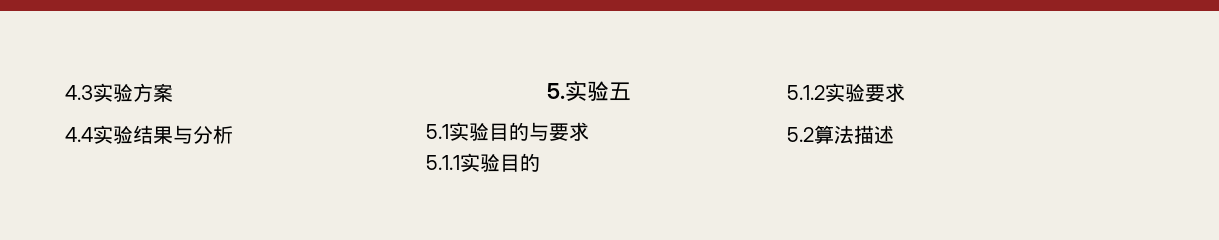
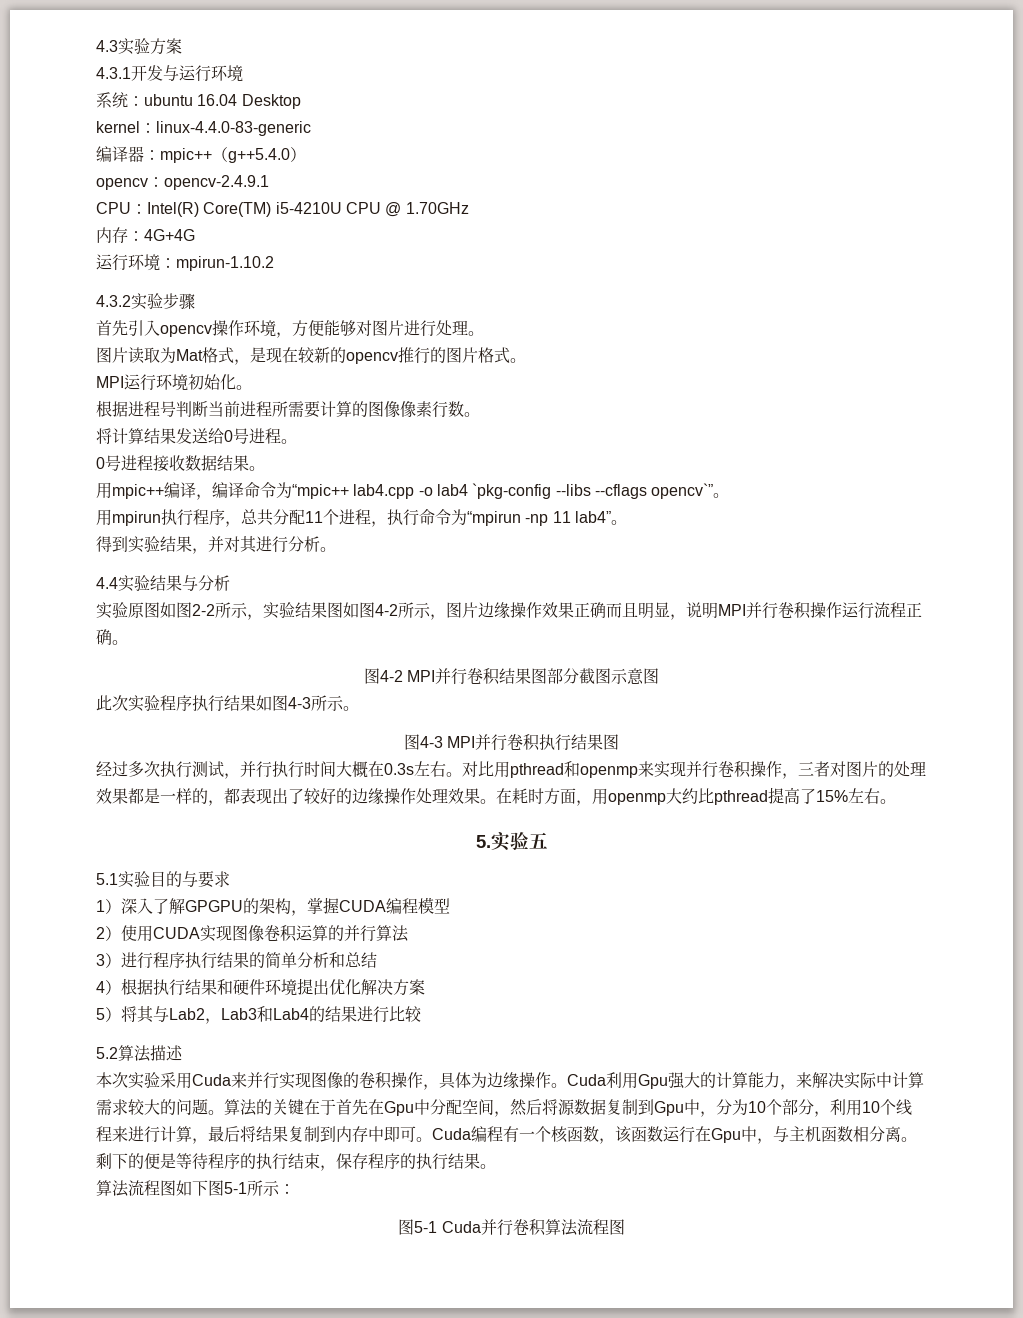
+ 4.3.1开发与运行环境
+ 系统：ubuntu 16.04 Desktop
+ kernel：linux-4.4.0-83-generic
+ 编译器：mpic++（g++5.4.0）
+ opencv：opencv-2.4.9.1
+ CPU：Intel(R) Core(TM) i5-4210U CPU @ 1.70GHz
+ 内存：4G+4G
+ 运行环境：mpirun-1.10.2
+ 4.3.2实验步骤
+ 首先引入opencv操作环境，方便能够对图片进行处理。
+ 图片读取为Mat格式，是现在较新的opencv推行的图片格式。
+ MPI运行环境初始化。
+ 根据进程号判断当前进程所需要计算的图像像素行数。
+ 将计算结果发送给0号进程。
+ 0号进程接收数据结果。
+ 用mpic++编译，编译命令为“mpic++ lab4.cpp -o lab4 `pkg-config --libs --cflags opencv`”。
+ 用mpirun执行程序，总共分配11个进程，执行命令为“mpirun -np 11 lab4”。
+ 得到实验结果，并对其进行分析。
+ 实验原图如图2-2所示，实验结果图如图4-2所示，图片边缘操作效果正确而且明显，说明MPI并行卷积操作运行流程正确。
+ 图4-2 MPI并行卷积结果图部分截图示意图
+ 此次实验程序执行结果如图4-3所示。
+ 图4-3 MPI并行卷积执行结果图
+ 经过多次执行测试，并行执行时间大概在0.3s左右。对比用pthread和openmp来实现并行卷积操作，三者对图片的处理效果都是一样的，都表现出了较好的边缘操作处理效果。在耗时方面，用openmp大约比pthread提高了15%左右。
- 5.1.1实验目的
- 5.1.2实验要求
+ 1）深入了解GPGPU的架构，掌握CUDA编程模型
+ 2）使用CUDA实现图像卷积运算的并行算法
+ 3）进行程序执行结果的简单分析和总结
+ 4）根据执行结果和硬件环境提出优化解决方案
+ 5）将其与Lab2，Lab3和Lab4的结果进行比较
  5.2算法描述
+ 本次实验采用Cuda来并行实现图像的卷积操作，具体为边缘操作。Cuda利用Gpu强大的计算能力，来解决实际中计算需求较大的问题。算法的关键在于首先在Gpu中分配空间，然后将源数据复制到Gpu中，分为10个部分，利用10个线程来进行计算，最后将结果复制到内存中即可。Cuda编程有一个核函数，该函数运行在Gpu中，与主机函数相分离。剩下的便是等待程序的执行结束，保存程序的执行结果。
+ 算法流程图如下图5-1所示：
+ 图5-1 Cuda并行卷积算法流程图

